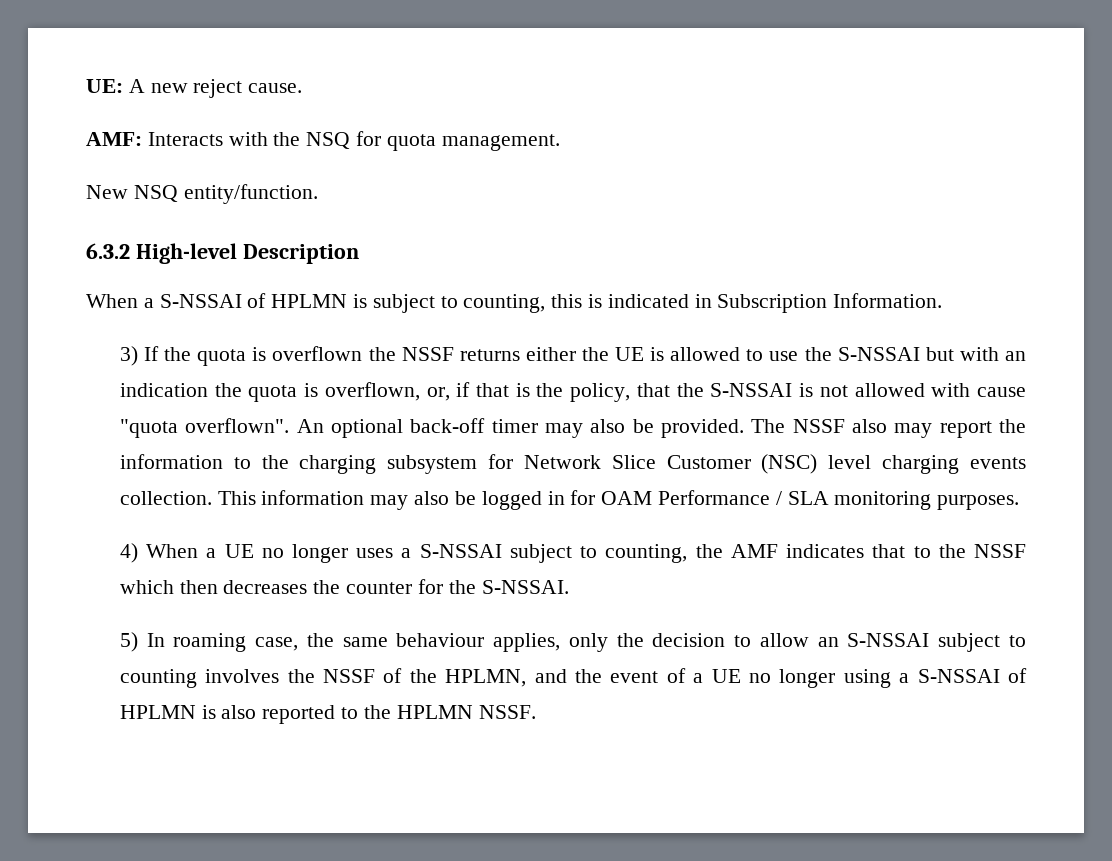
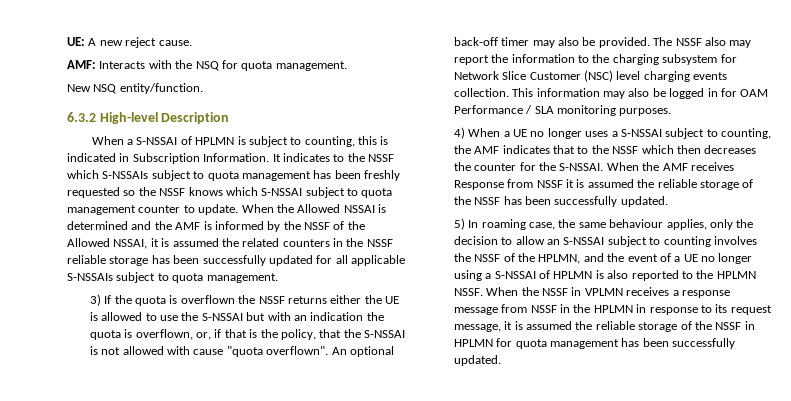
+ It indicates to the NSSF which S-NSSAIs subject to quota management has been freshly requested so the NSSF knows which S-NSSAI subject to quota management counter to update. When the Allowed NSSAI is determined and the AMF is informed by the NSSF of the Allowed NSSAI, it is assumed the related counters in the NSSF reliable storage has been successfully updated for all applicable S-NSSAIs subject to quota management.
+ When the AMF receives Response from NSSF it is assumed the reliable storage of the NSSF has been successfully updated.
+ When the NSSF in VPLMN receives a response message from NSSF in the HPLMN in response to its request message, it is assumed the reliable storage of the NSSF in HPLMN for quota management has been successfully updated.

